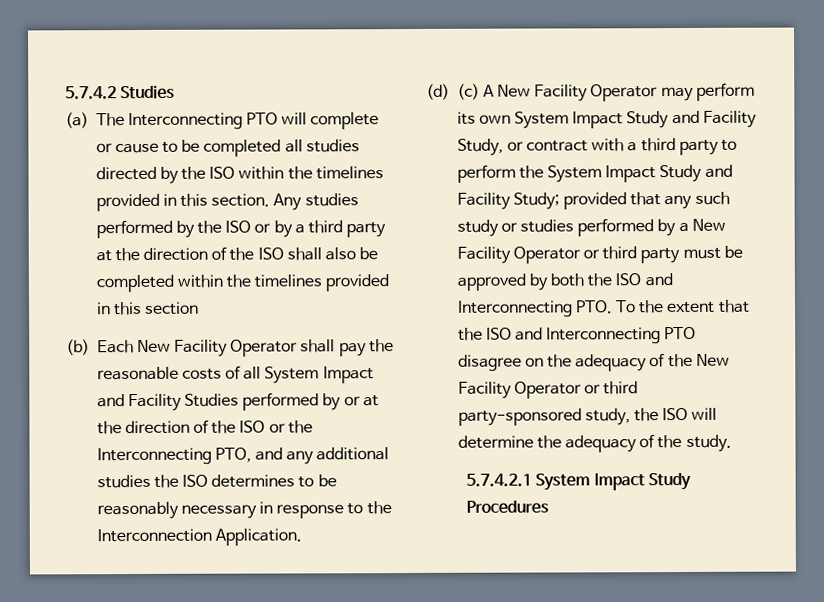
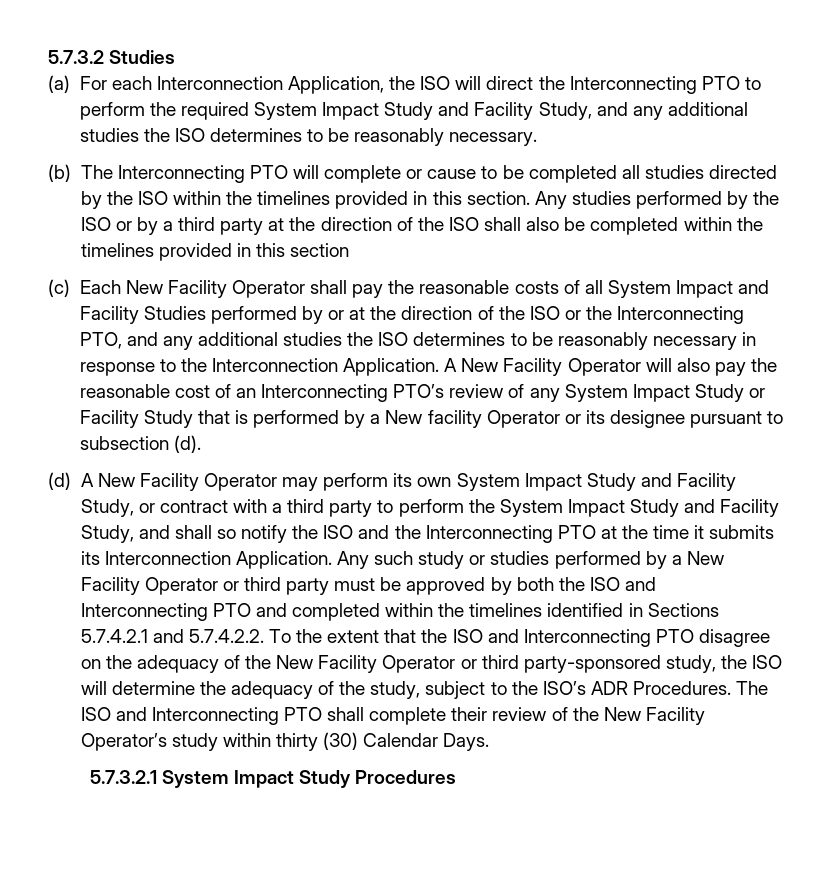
- 5.7.4.2 Studies
+ 5.7.3.2 Studies
- (a) The Interconnecting PTO will complete or cause to be completed all studies directed by the ISO within the timelines provided in this section.
+ (a) For each Interconnection Application, the ISO will direct the Interconnecting PTO to perform the required System Impact Study and Facility Study, and any additional studies the ISO determines to be reasonably necessary.
+ (b) The Interconnecting PTO will complete or cause to be completed all studies directed by the ISO within the timelines provided in this section.
- (b) Each New Facility Operator shall pay the reasonable costs of all System Impact and Facility Studies performed by or at the direction of the ISO or the Interconnecting PTO, and any additional studies the ISO determines to be reasonably necessary in response to the Interconnection Application.
+ (c) Each New Facility Operator shall pay the reasonable costs of all System Impact and Facility Studies performed by or at the direction of the ISO or the Interconnecting PTO, and any additional studies the ISO determines to be reasonably necessary in response to the Interconnection Application. A New Facility Operator will also pay the reasonable cost of an Interconnecting PTO’s review of any System Impact Study or Facility Study that is performed by a New facility Operator or its designee pursuant to subsection (d).
- (d) (c) A New Facility Operator may perform its own System Impact Study and Facility Study, or contract with a third party to perform the System Impact Study and Facility Study; provided that any such study or studies performed by a New Facility Operator or third party must be approved by both the ISO and Interconnecting PTO. To the extent that the ISO and Interconnecting PTO disagree on the adequacy of the New Facility Operator or third party-sponsored study, the ISO will determine the adequacy of the study.
- 5.7.4.2.1 System Impact Study Procedures
+ (d) A New Facility Operator may perform its own System Impact Study and Facility Study, or contract with a third party to perform the System Impact Study and Facility Study, and shall so notify the ISO and the Interconnecting PTO at the time it submits its Interconnection Application. Any such study or studies performed by a New Facility Operator or third party must be approved by both the ISO and Interconnecting PTO and completed within the timelines identified in Sections 5.7.4.2.1 and 5.7.4.2.2. To the extent that the ISO and Interconnecting PTO disagree on the adequacy of the New Facility Operator or third party-sponsored study, the ISO will determine the adequacy of the study, subject to the ISO’s ADR Procedures. The ISO and Interconnecting PTO shall complete their review of the New Facility Operator’s study within thirty (30) Calendar Days.
+ 5.7.3.2.1 System Impact Study Procedures

